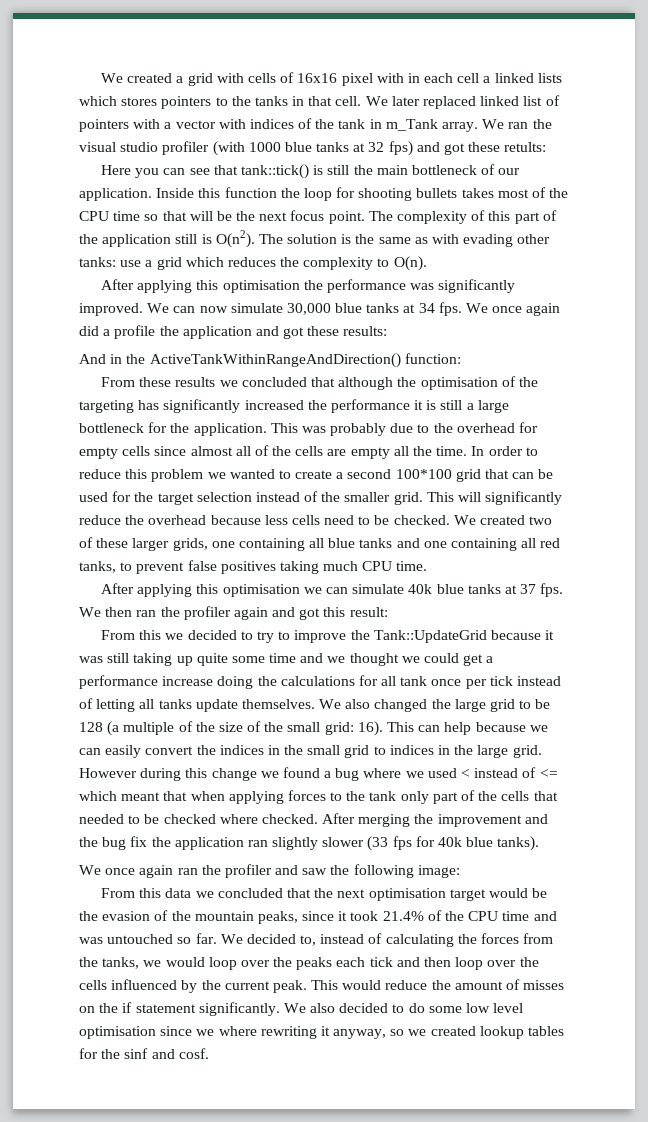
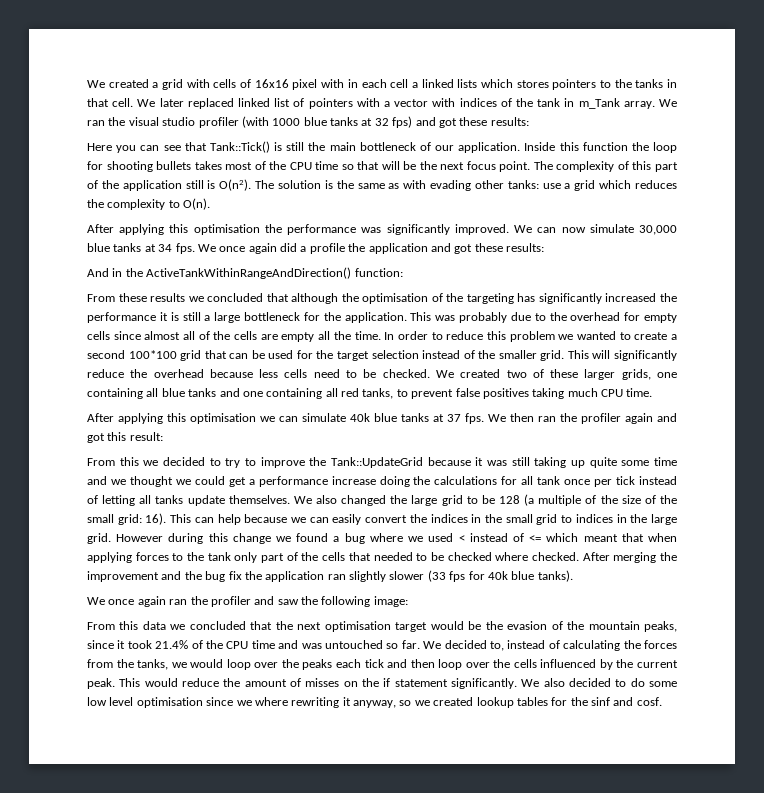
- We ran the visual studio profiler (with 1000 blue tanks at 32 fps) and got these retults:
+ We ran the visual studio profiler (with 1000 blue tanks at 32 fps) and got these results:
- Here you can see that tank::tick() is still the main bottleneck of our application.
+ Here you can see that Tank::Tick() is still the main bottleneck of our application.

